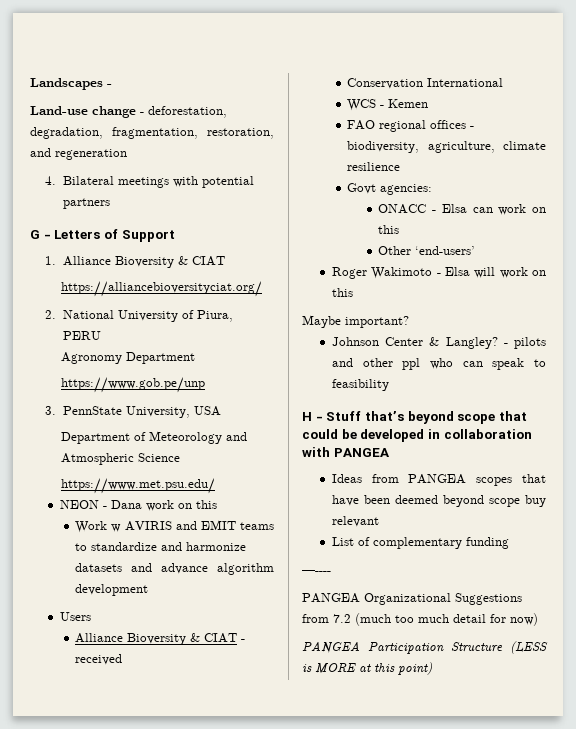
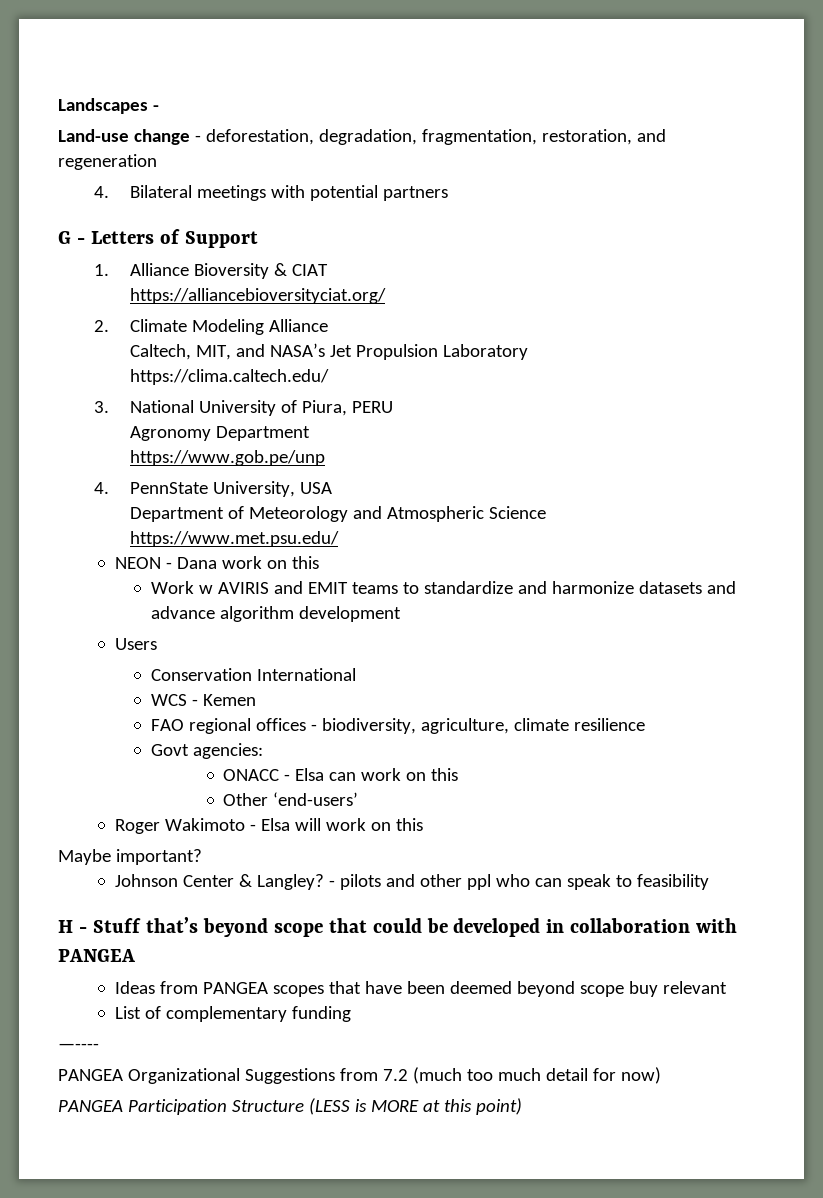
- 2. National University of Piura, PERU
+ 2. Climate Modeling Alliance
+ Caltech, MIT, and NASA’s Jet Propulsion Laboratory
+ https://clima.caltech.edu/
+ 3. National University of Piura, PERU
- 3. PennState University, USA
+ 4. PennState University, USA
- Alliance Bioversity & CIAT - received

